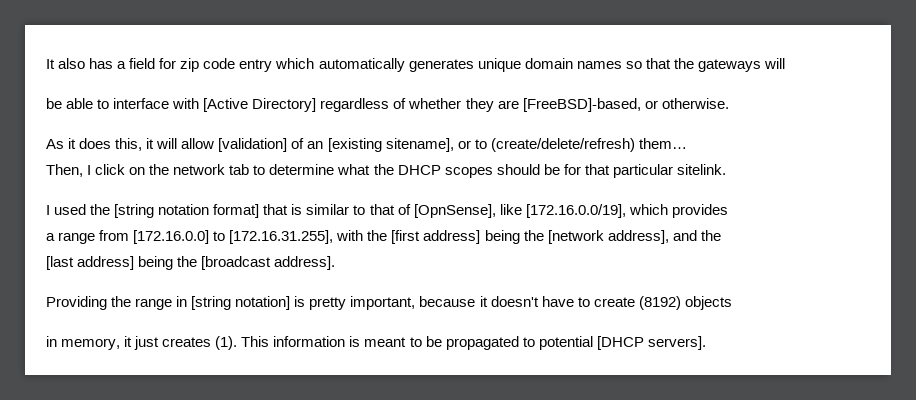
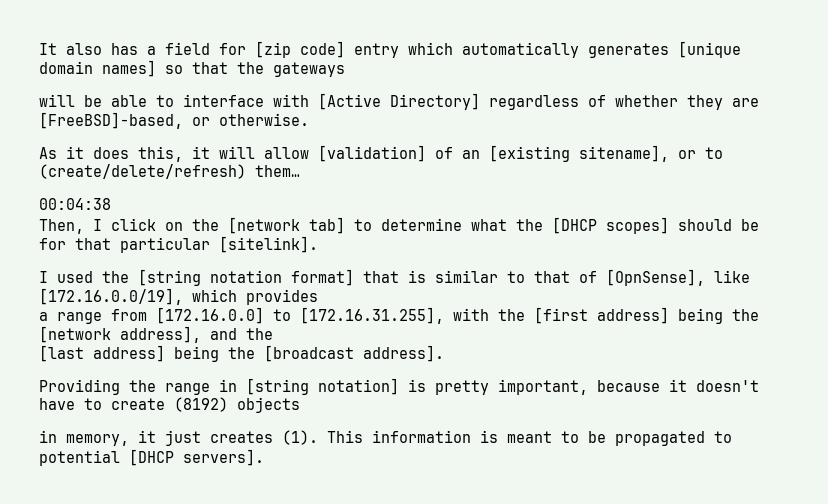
- It also has a field for zip code entry which automatically generates unique domain names so that the gateways will
- be able to interface with [Active Directory] regardless of whether they are [FreeBSD]-based, or otherwise.
+ It also has a field for [zip code] entry which automatically generates [unique domain names] so that the gateways
+ will be able to interface with [Active Directory] regardless of whether they are [FreeBSD]-based, or otherwise.
+ 00:04:38
- Then, I click on the network tab to determine what the DHCP scopes should be for that particular sitelink.
+ Then, I click on the [network tab] to determine what the [DHCP scopes] should be for that particular [sitelink].

